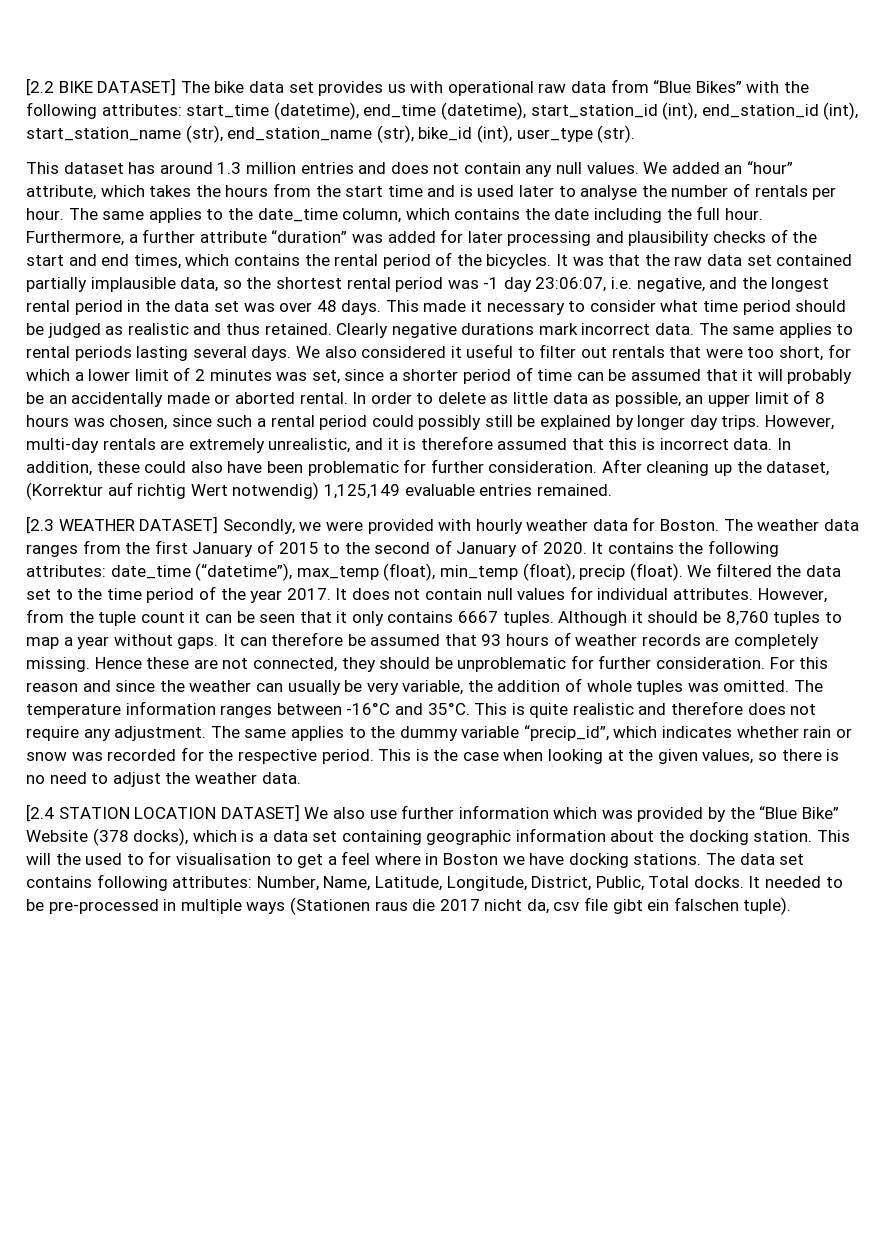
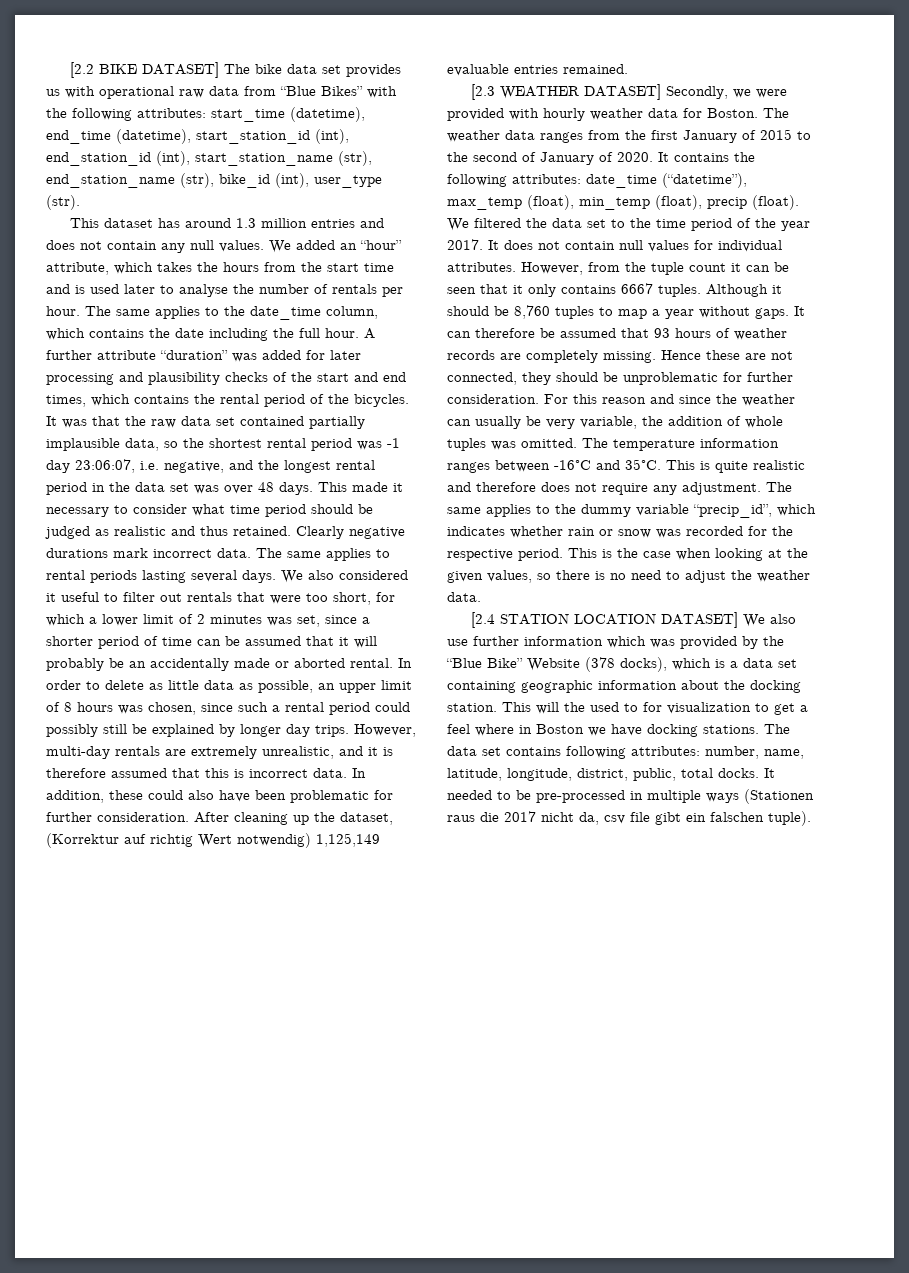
- Furthermore, a further attribute “duration” was added for later processing and plausibility checks of the start and end times, which contains the rental period of the bicycles.
+ A further attribute “duration” was added for later processing and plausibility checks of the start and end times, which contains the rental period of the bicycles.
- This will the used to for visualisation to get a feel where in Boston we have docking stations.
+ This will the used to for visualization to get a feel where in Boston we have docking stations.
- The data set contains following attributes: Number, Name, Latitude, Longitude, District, Public, Total docks.
+ The data set contains following attributes: number, name, latitude, longitude, district, public, total docks.

